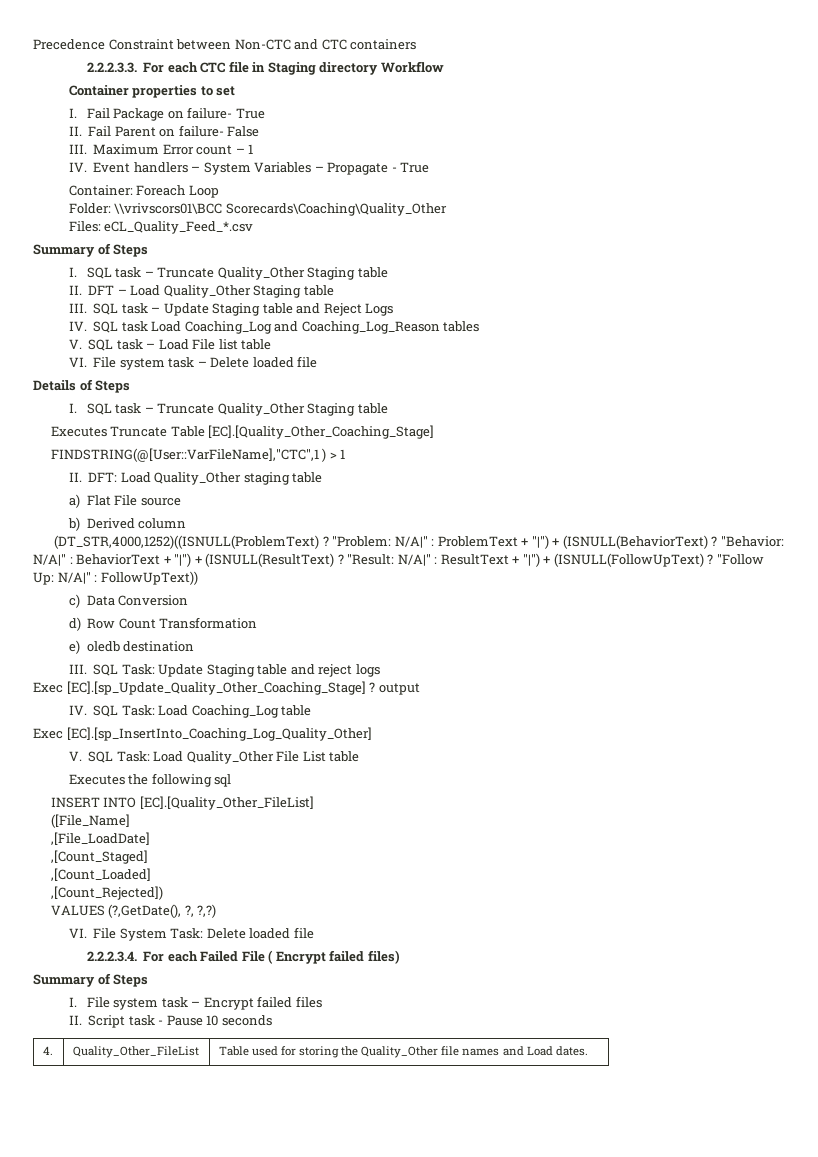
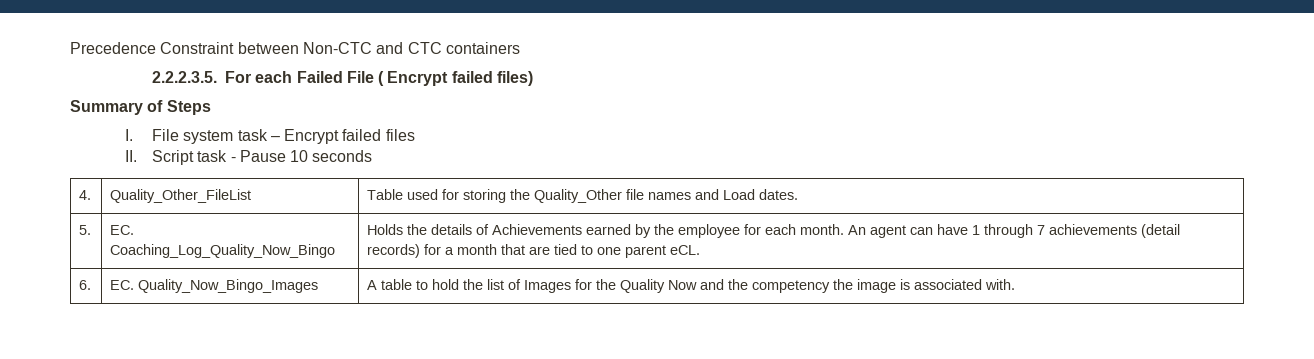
- 2.2.2.3.3. For each CTC file in Staging directory Workflow
- Container properties to set
- I. Fail Package on failure- True
- II. Fail Parent on failure- False
- III. Maximum Error count – 1
- IV. Event handlers – System Variables – Propagate - True
- Container: Foreach Loop
- Folder: \\vrivscors01\BCC Scorecards\Coaching\Quality_Other
- Files: eCL_Quality_Feed_*.csv
- Summary of Steps
- I. SQL task – Truncate Quality_Other Staging table
- II. DFT – Load Quality_Other Staging table
- III. SQL task – Update Staging table and Reject Logs
- IV. SQL task Load Coaching_Log and Coaching_Log_Reason tables
- V. SQL task – Load File list table
- VI. File system task – Delete loaded file
- Details of Steps
- I. SQL task – Truncate Quality_Other Staging table
- Executes Truncate Table [EC].[Quality_Other_Coaching_Stage]
- FINDSTRING(@[User::VarFileName],"CTC",1 ) > 1
- II. DFT: Load Quality_Other staging table
- a) Flat File source
- b) Derived column
- (DT_STR,4000,1252)((ISNULL(ProblemText) ? "Problem: N/A|" : ProblemText + "|") + (ISNULL(BehaviorText) ? "Behavior: N/A|" : BehaviorText + "|") + (ISNULL(ResultText) ? "Result: N/A|" : ResultText + "|") + (ISNULL(FollowUpText) ? "Follow Up: N/A|" : FollowUpText))
- c) Data Conversion
- d) Row Count Transformation
- e) oledb destination
- III. SQL Task: Update Staging table and reject logs
- Exec [EC].[sp_Update_Quality_Other_Coaching_Stage] ? output
- IV. SQL Task: Load Coaching_Log table
- Exec [EC].[sp_InsertInto_Coaching_Log_Quality_Other]
- V. SQL Task: Load Quality_Other File List table
- Executes the following sql
- INSERT INTO [EC].[Quality_Other_FileList]
- ([File_Name]
- ,[File_LoadDate]
- ,[Count_Staged]
- ,[Count_Loaded]
- ,[Count_Rejected])
- VALUES (?,GetDate(), ?, ?,?)
- VI. File System Task: Delete loaded file
- 2.2.2.3.4. For each Failed File ( Encrypt failed files)
+ 2.2.2.3.5. For each Failed File ( Encrypt failed files)
+ 5. | EC. Coaching_Log_Quality_Now_Bingo | Holds the details of Achievements earned by the employee for each month. An agent can have 1 through 7 achievements (detail records) for a month that are tied to one parent eCL.
+ 6. | EC. Quality_Now_Bingo_Images | A table to hold the list of Images for the Quality Now and the competency the image is associated with.

